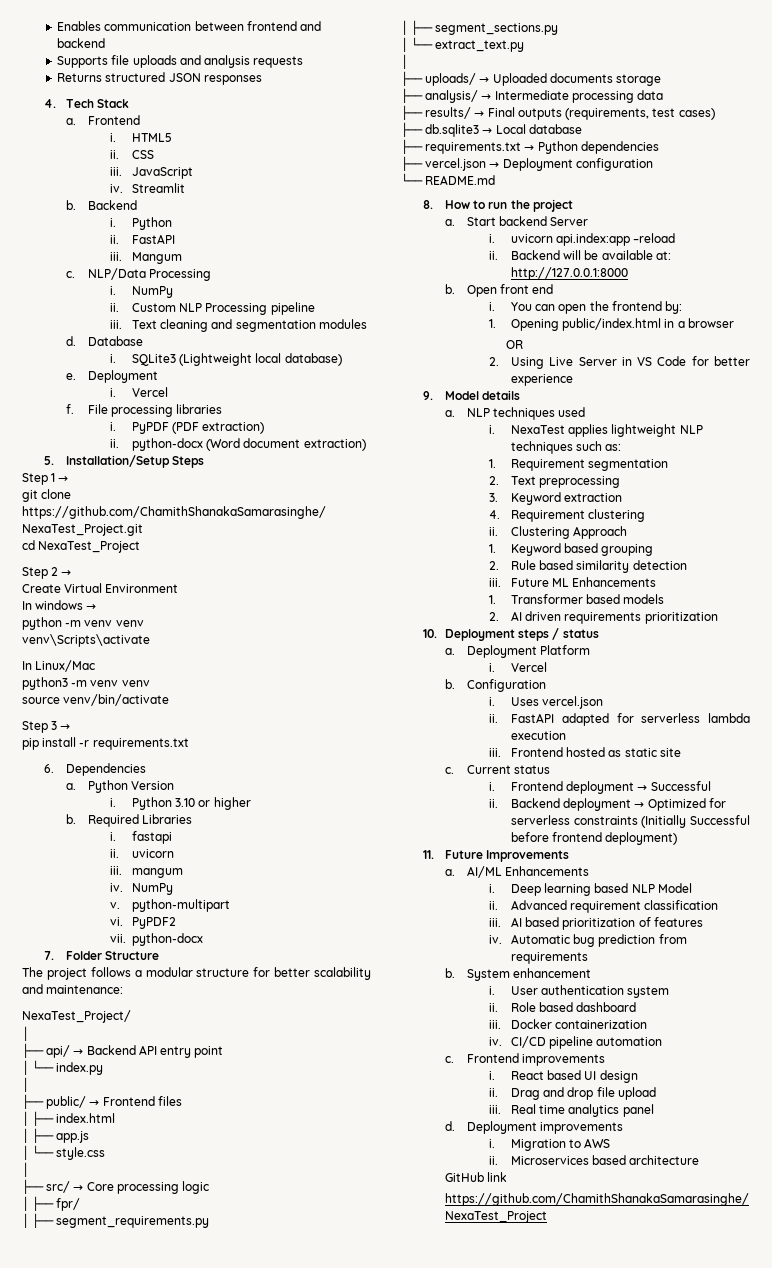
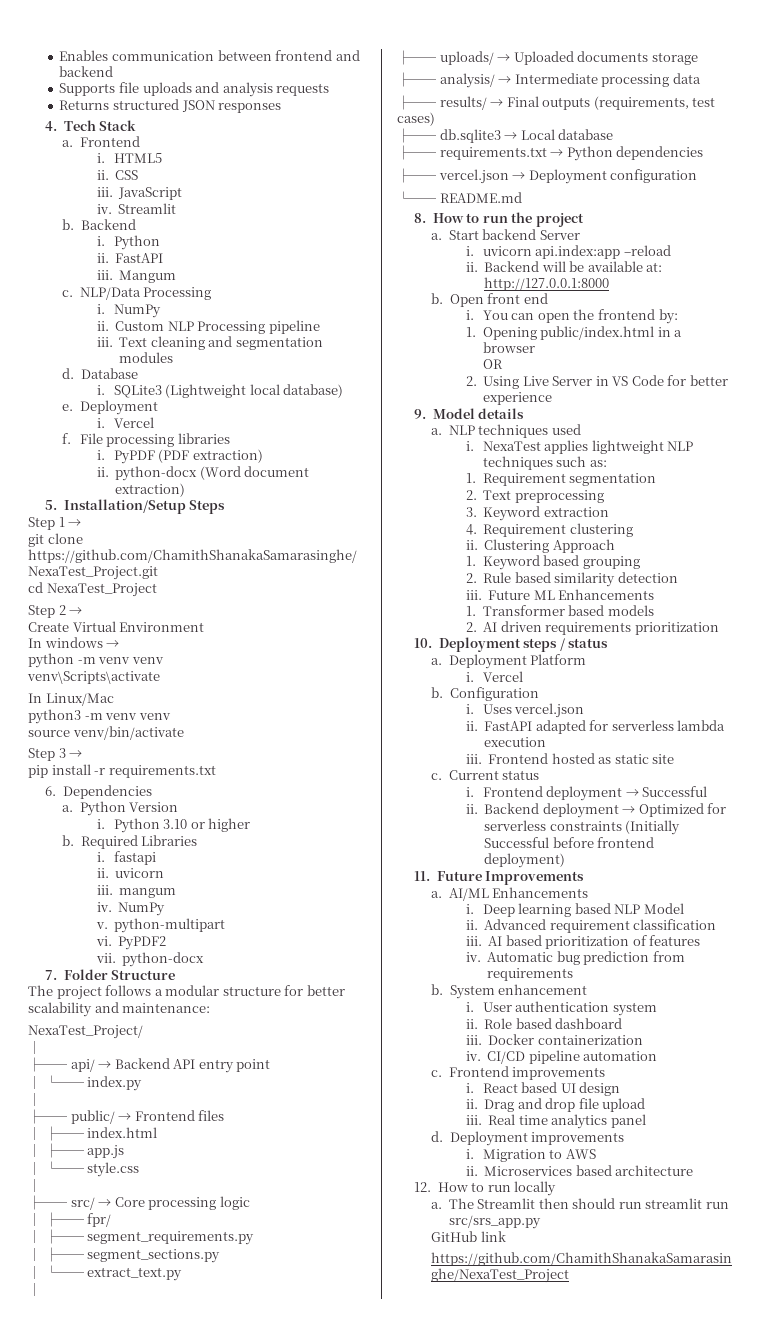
+ 12. How to run locally
+ a. The Streamlit then should run streamlit run src/srs_app.py

